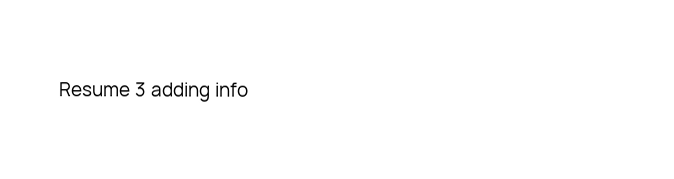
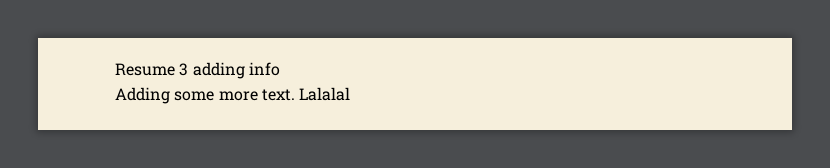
+ Adding some more text. Lalalal

